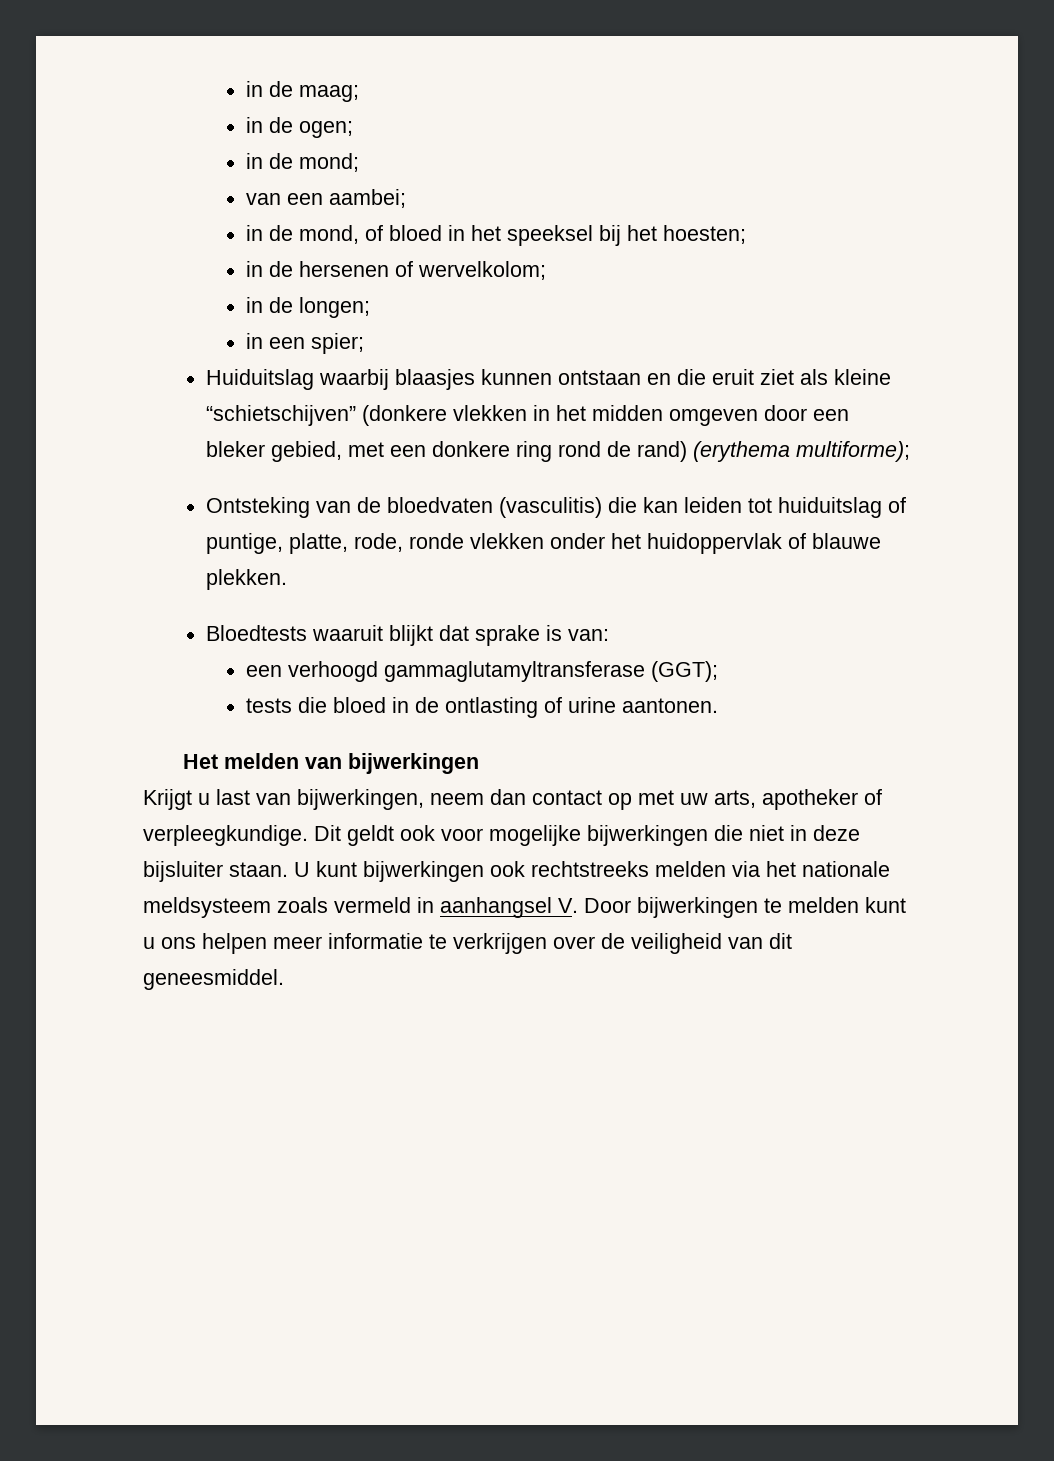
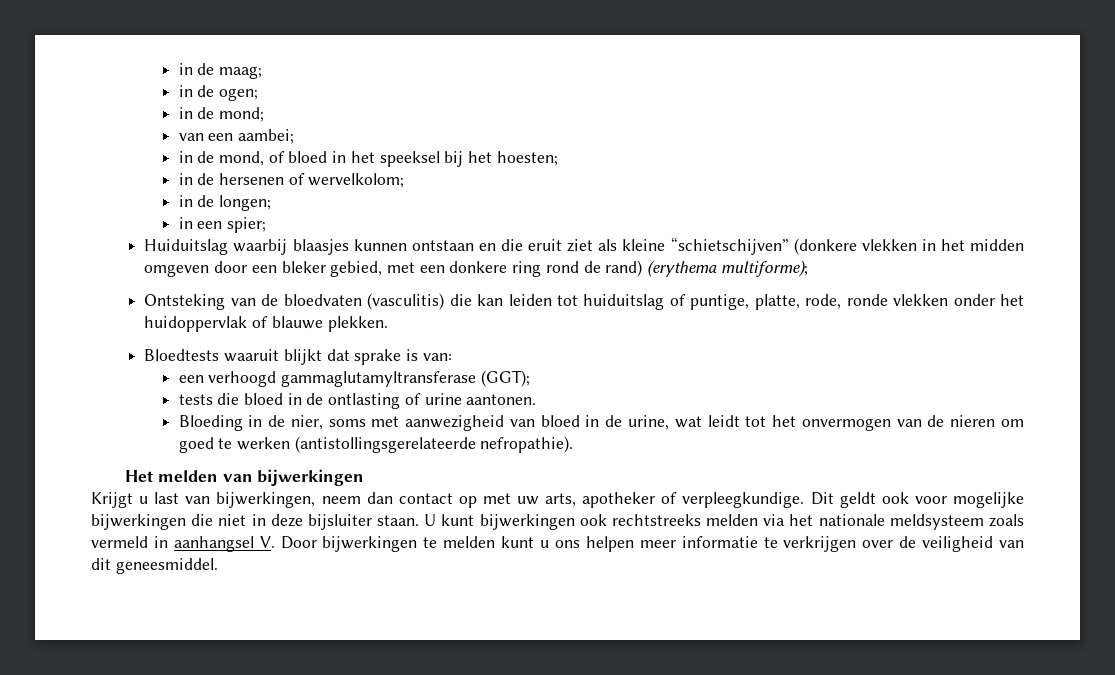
+ Bloeding in de nier, soms met aanwezigheid van bloed in de urine, wat leidt tot het onvermogen van de nieren om goed te werken (antistollingsgerelateerde nefropathie).

